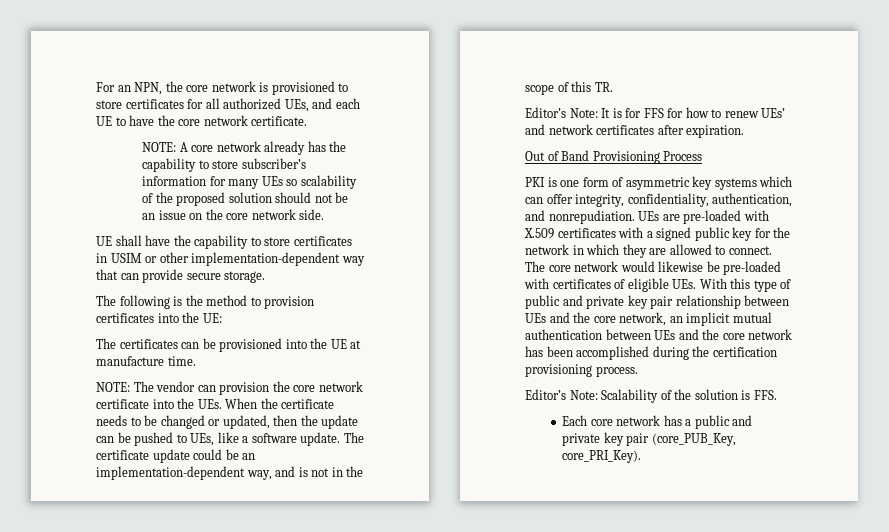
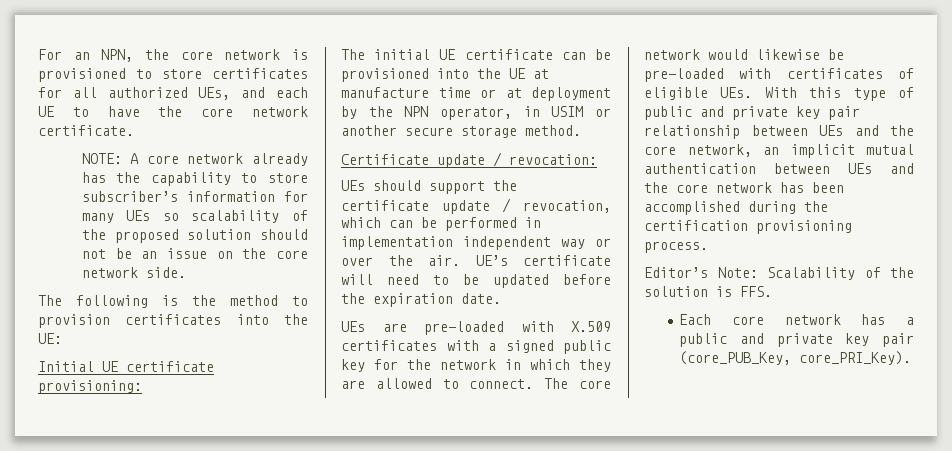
- UE shall have the capability to store certificates in USIM or other implementation-dependent way that can provide secure storage.
- The certificates can be provisioned into the UE at manufacture time.
- NOTE: The vendor can provision the core network certificate into the UEs. When the certificate needs to be changed or updated, then the update can be pushed to UEs, like a software update. The certificate update could be an implementation-dependent way, and is not in the scope of this TR.
- Editor’s Note: It is for FFS for how to renew UEs’ and network certificates after expiration.
- Out of Band Provisioning Process
- PKI is one form of asymmetric key systems which can offer integrity, confidentiality, authentication, and nonrepudiation. UEs are pre-loaded with X.509 certificates with a signed public key for the network in which they are allowed to connect.
+ Initial UE certificate provisioning:
+ The initial UE certificate can be provisioned into the UE at manufacture time or at deployment by the NPN operator, in USIM or another secure storage method.
+ Certificate update / revocation:
+ UEs should support the certificate update / revocation, which can be performed in implementation independent way or over the air. UE’s certificate will need to be updated before the expiration date.
+ UEs are pre-loaded with X.509 certificates with a signed public key for the network in which they are allowed to connect.

